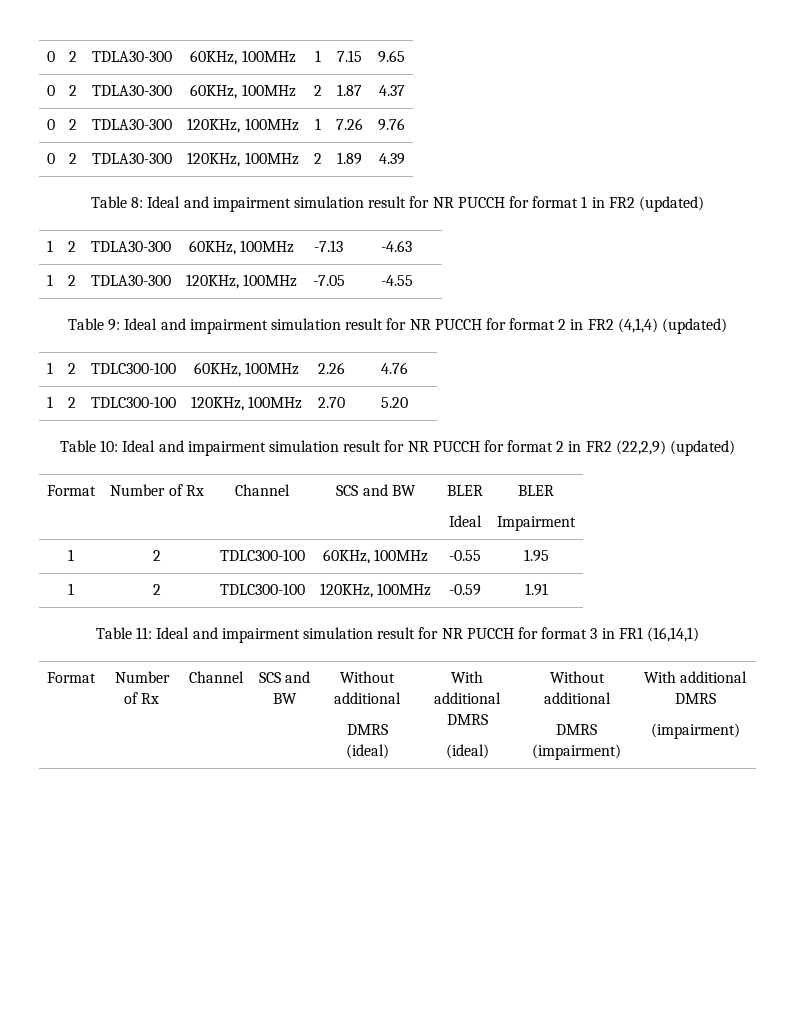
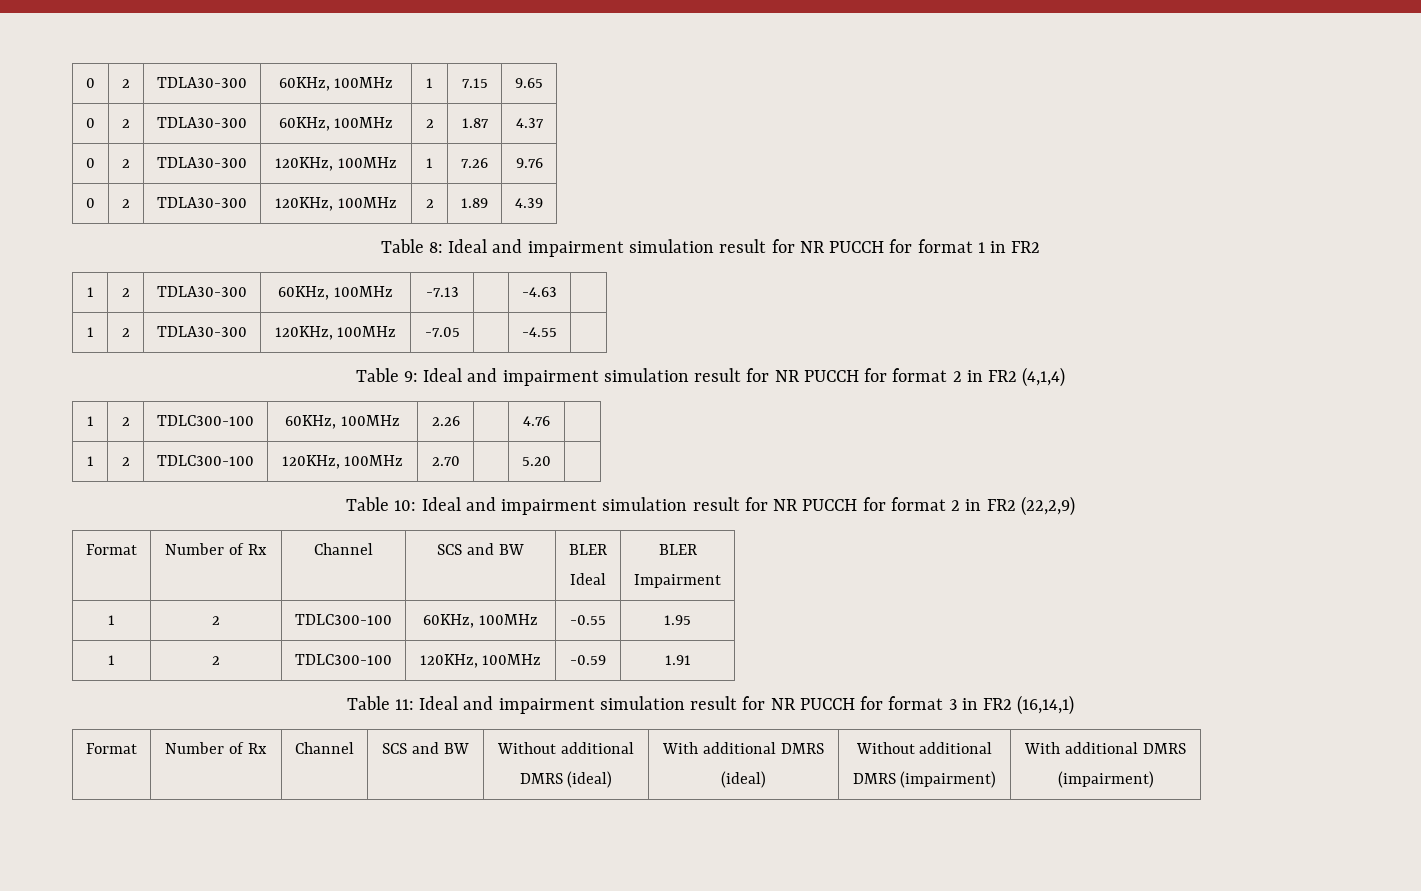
- Table 8: Ideal and impairment simulation result for NR PUCCH for format 1 in FR2 (updated)
+ Table 8: Ideal and impairment simulation result for NR PUCCH for format 1 in FR2
- Table 9: Ideal and impairment simulation result for NR PUCCH for format 2 in FR2 (4,1,4) (updated)
+ Table 9: Ideal and impairment simulation result for NR PUCCH for format 2 in FR2 (4,1,4)
- Table 10: Ideal and impairment simulation result for NR PUCCH for format 2 in FR2 (22,2,9) (updated)
+ Table 10: Ideal and impairment simulation result for NR PUCCH for format 2 in FR2 (22,2,9)
- Table 11: Ideal and impairment simulation result for NR PUCCH for format 3 in FR1 (16,14,1)
+ Table 11: Ideal and impairment simulation result for NR PUCCH for format 3 in FR2 (16,14,1)

